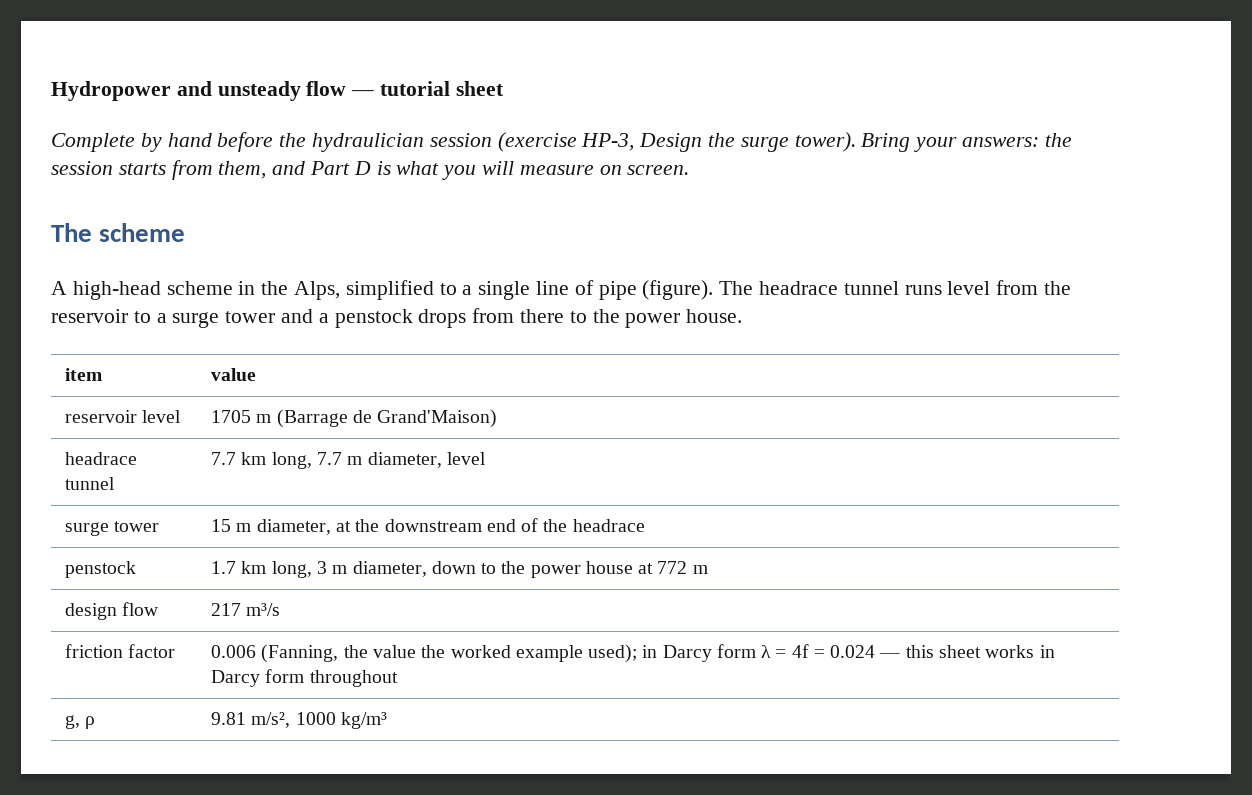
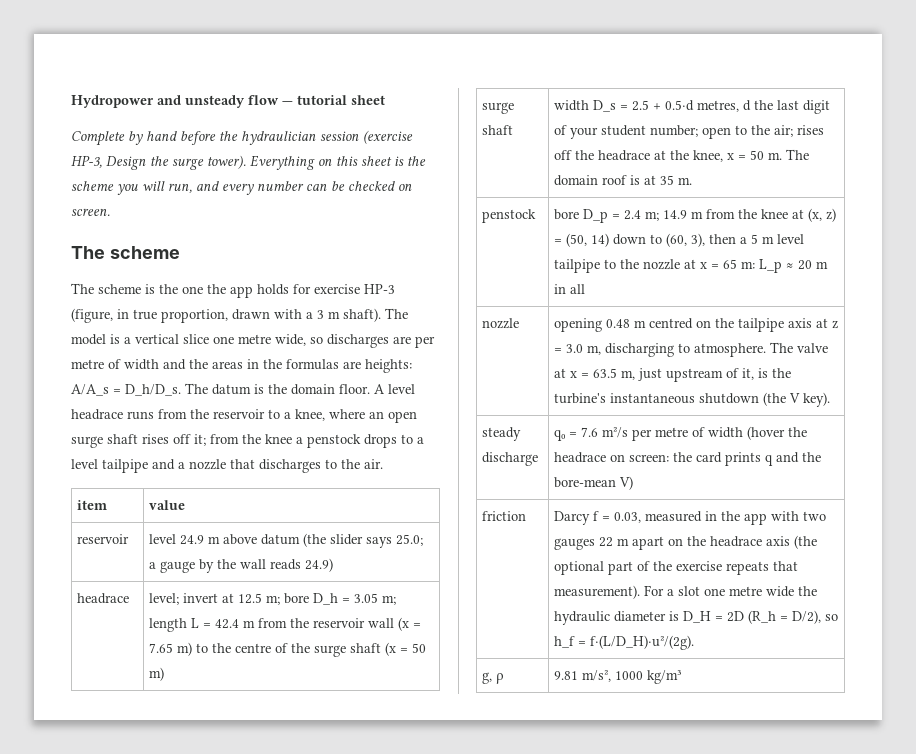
- Bring your answers: the session starts from them, and Part D is what you will measure on screen.
+ Everything on this sheet is the scheme you will run, and every number can be checked on screen.
  The scheme
- A high-head scheme in the Alps, simplified to a single line of pipe (figure). The headrace tunnel runs level from the reservoir to a surge tower and a penstock drops from there to the power house.
+ The scheme is the one the app holds for exercise HP-3 (figure, in true proportion, drawn with a 3 m shaft). The model is a vertical slice one metre wide, so discharges are per metre of width and the areas in the formulas are heights: A/A_s = D_h/D_s. The datum is the domain floor. A level headrace runs from the reservoir to a knee, where an open surge shaft rises off it; from the knee a penstock drops to a level tailpipe and a nozzle that discharges to the air.
- reservoir level | 1705 m (Barrage de Grand'Maison)
- headrace tunnel | 7.7 km long, 7.7 m diameter, level
- surge tower | 15 m diameter, at the downstream end of the headrace
- penstock | 1.7 km long, 3 m diameter, down to the power house at 772 m
- design flow | 217 m³/s
- friction factor | 0.006 (Fanning, the value the worked example used); in Darcy form λ = 4f = 0.024 — this sheet works in Darcy form throughout
+ reservoir | level 24.9 m above datum (the slider says 25.0; a gauge by the wall reads 24.9)
+ headrace | level; invert at 12.5 m; bore D_h = 3.05 m; length L = 42.4 m from the reservoir wall (x = 7.65 m) to the centre of the surge shaft (x = 50 m)
+ surge shaft | width D_s = 2.5 + 0.5·d metres, d the last digit of your student number; open to the air; rises off the headrace at the knee, x = 50 m. The domain roof is at 35 m.
+ penstock | bore D_p = 2.4 m; 14.9 m from the knee at (x, z) = (50, 14) down to (60, 3), then a 5 m level tailpipe to the nozzle at x = 65 m: L_p ≈ 20 m in all
+ nozzle | opening 0.48 m centred on the tailpipe axis at z = 3.0 m, discharging to atmosphere. The valve at x = 63.5 m, just upstream of it, is the turbine's instantaneous shutdown (the V key).
+ steady discharge | q₀ = 7.6 m²/s per metre of width (hover the headrace on screen: the card prints q and the bore-mean V)
+ friction | Darcy f = 0.03, measured in the app with two gauges 22 m apart on the headrace axis (the optional part of the exercise repeats that measurement). For a slot one metre wide the hydraulic diameter is D_H = 2D (R_h = D/2), so h_f = f·(L/D_H)·u²/(2g).

